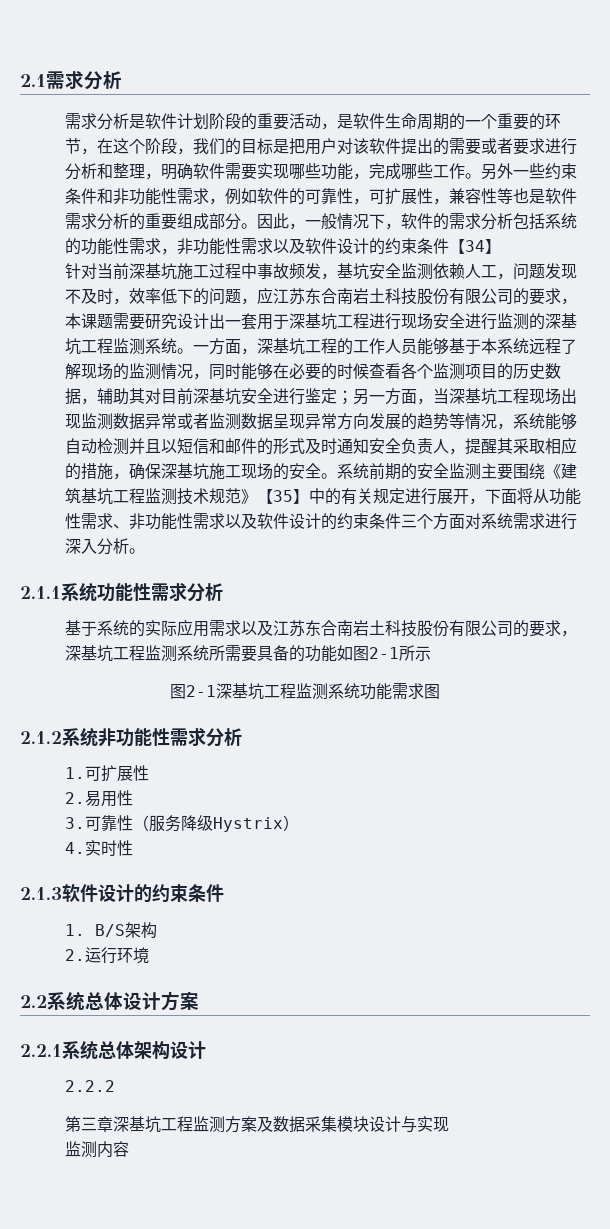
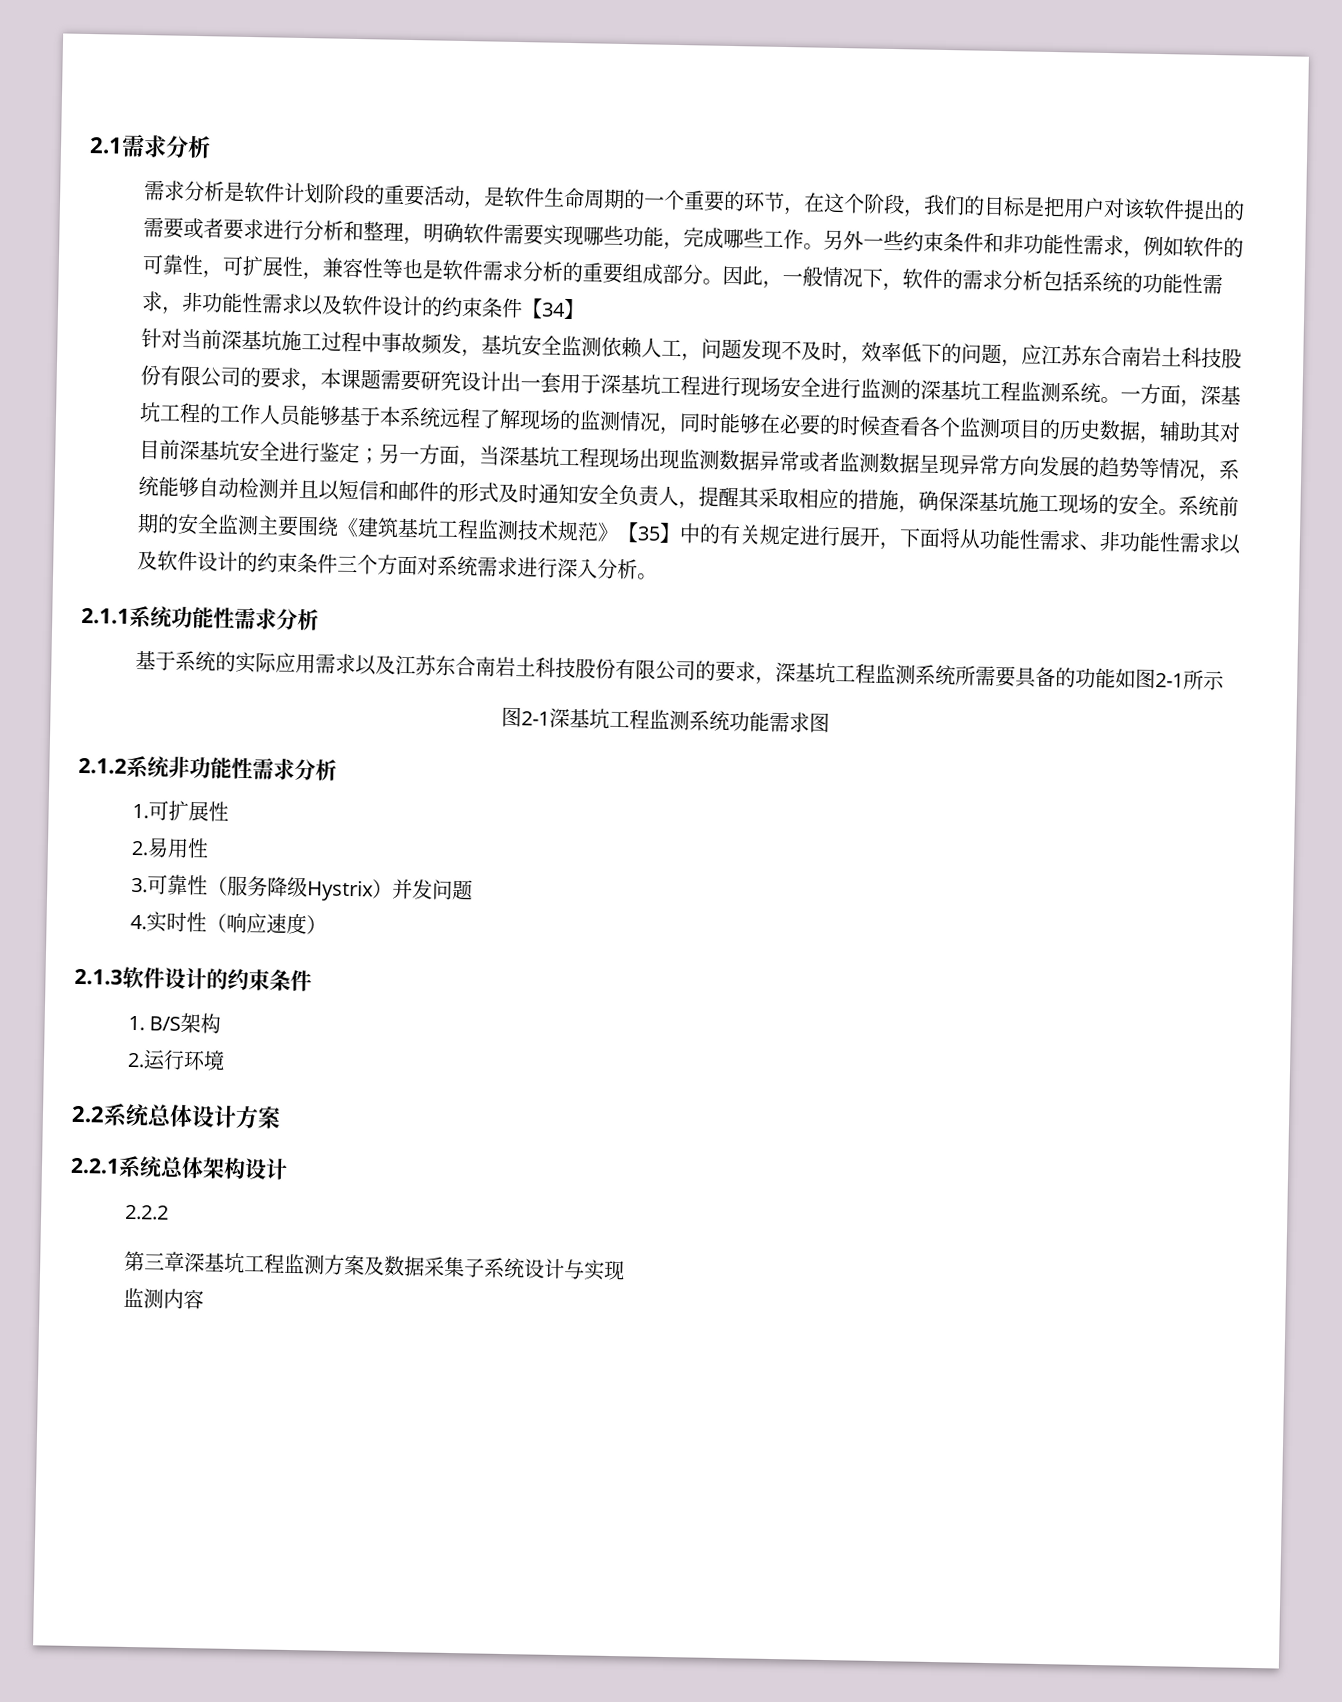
- 3.可靠性（服务降级Hystrix）
+ 3.可靠性（服务降级Hystrix）并发问题
- 4.实时性
+ 4.实时性（响应速度）
- 第三章深基坑工程监测方案及数据采集模块设计与实现
+ 第三章深基坑工程监测方案及数据采集子系统设计与实现

